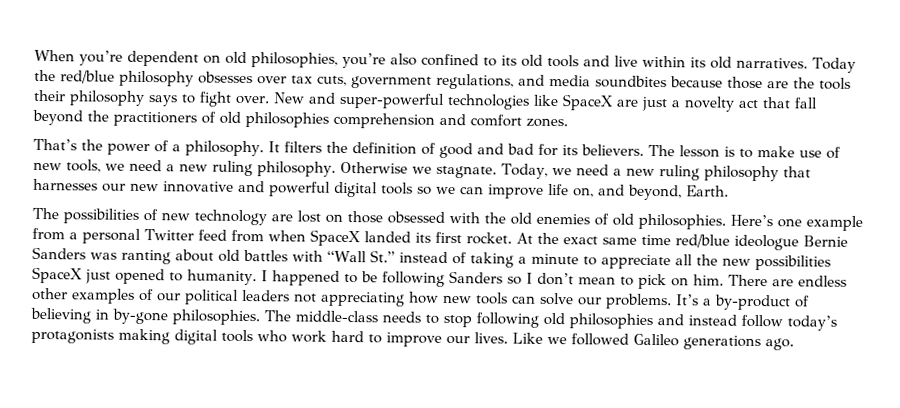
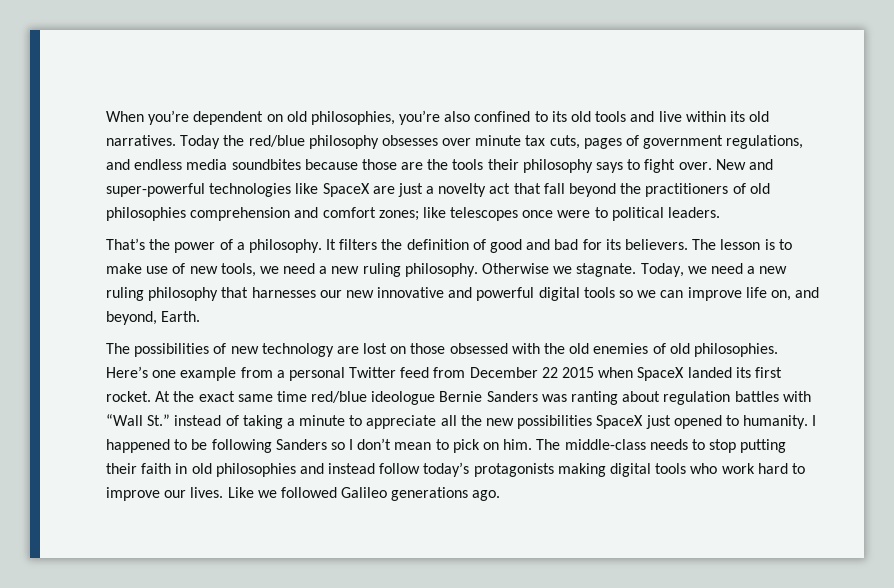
- Today the red/blue philosophy obsesses over tax cuts, government regulations, and media soundbites because those are the tools their philosophy says to fight over.
+ Today the red/blue philosophy obsesses over minute tax cuts, pages of government regulations, and endless media soundbites because those are the tools their philosophy says to fight over.
- New and super-powerful technologies like SpaceX are just a novelty act that fall beyond the practitioners of old philosophies comprehension and comfort zones.
+ New and super-powerful technologies like SpaceX are just a novelty act that fall beyond the practitioners of old philosophies comprehension and comfort zones; like telescopes once were to political leaders.
- Here’s one example from a personal Twitter feed from when SpaceX landed its first rocket.
+ Here’s one example from a personal Twitter feed from December 22 2015 when SpaceX landed its first rocket.
- At the exact same time red/blue ideologue Bernie Sanders was ranting about old battles with “Wall St.” instead of taking a minute to appreciate all the new possibilities SpaceX just opened to humanity.
+ At the exact same time red/blue ideologue Bernie Sanders was ranting about regulation battles with “Wall St.” instead of taking a minute to appreciate all the new possibilities SpaceX just opened to humanity.
- There are endless other examples of our political leaders not appreciating how new tools can solve our problems. It’s a by-product of believing in by-gone philosophies.
- The middle-class needs to stop following old philosophies and instead follow today’s protagonists making digital tools who work hard to improve our lives.
+ The middle-class needs to stop putting their faith in old philosophies and instead follow today’s protagonists making digital tools who work hard to improve our lives.

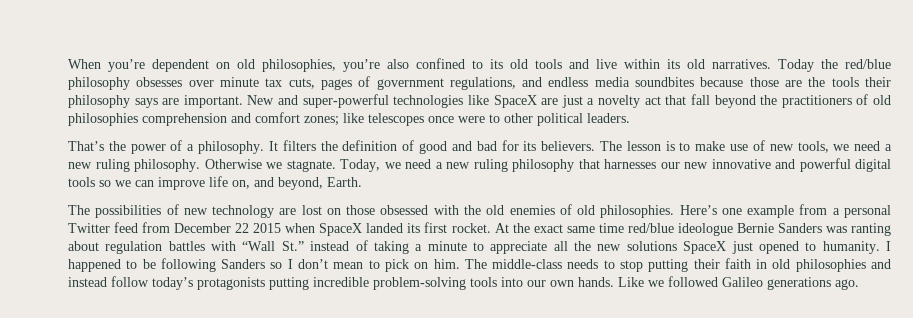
- Today the red/blue philosophy obsesses over minute tax cuts, pages of government regulations, and endless media soundbites because those are the tools their philosophy says to fight over.
+ Today the red/blue philosophy obsesses over minute tax cuts, pages of government regulations, and endless media soundbites because those are the tools their philosophy says are important.
- New and super-powerful technologies like SpaceX are just a novelty act that fall beyond the practitioners of old philosophies comprehension and comfort zones; like telescopes once were to political leaders.
+ New and super-powerful technologies like SpaceX are just a novelty act that fall beyond the practitioners of old philosophies comprehension and comfort zones; like telescopes once were to other political leaders.
- At the exact same time red/blue ideologue Bernie Sanders was ranting about regulation battles with “Wall St.” instead of taking a minute to appreciate all the new possibilities SpaceX just opened to humanity.
+ At the exact same time red/blue ideologue Bernie Sanders was ranting about regulation battles with “Wall St.” instead of taking a minute to appreciate all the new solutions SpaceX just opened to humanity.
- The middle-class needs to stop putting their faith in old philosophies and instead follow today’s protagonists making digital tools who work hard to improve our lives.
+ The middle-class needs to stop putting their faith in old philosophies and instead follow today’s protagonists putting incredible problem-solving tools into our own hands.

